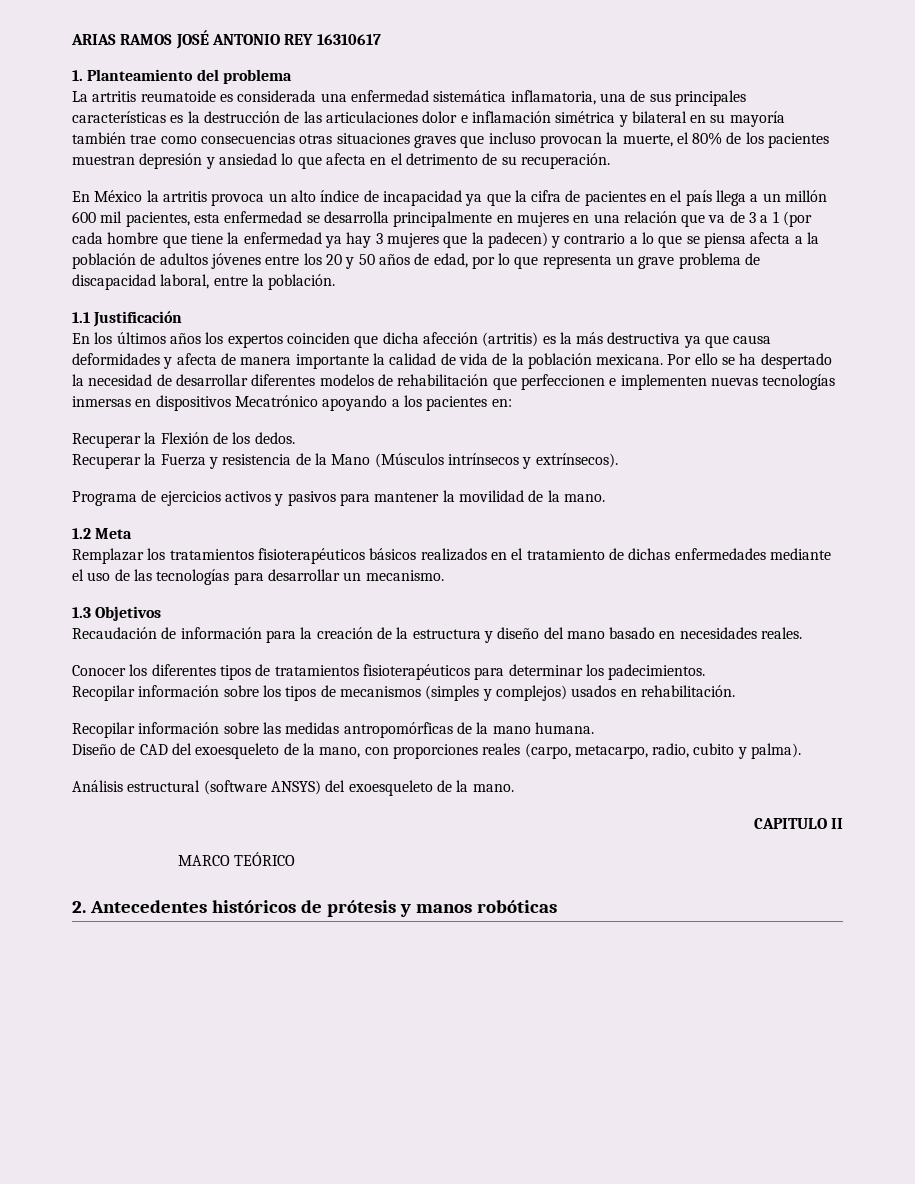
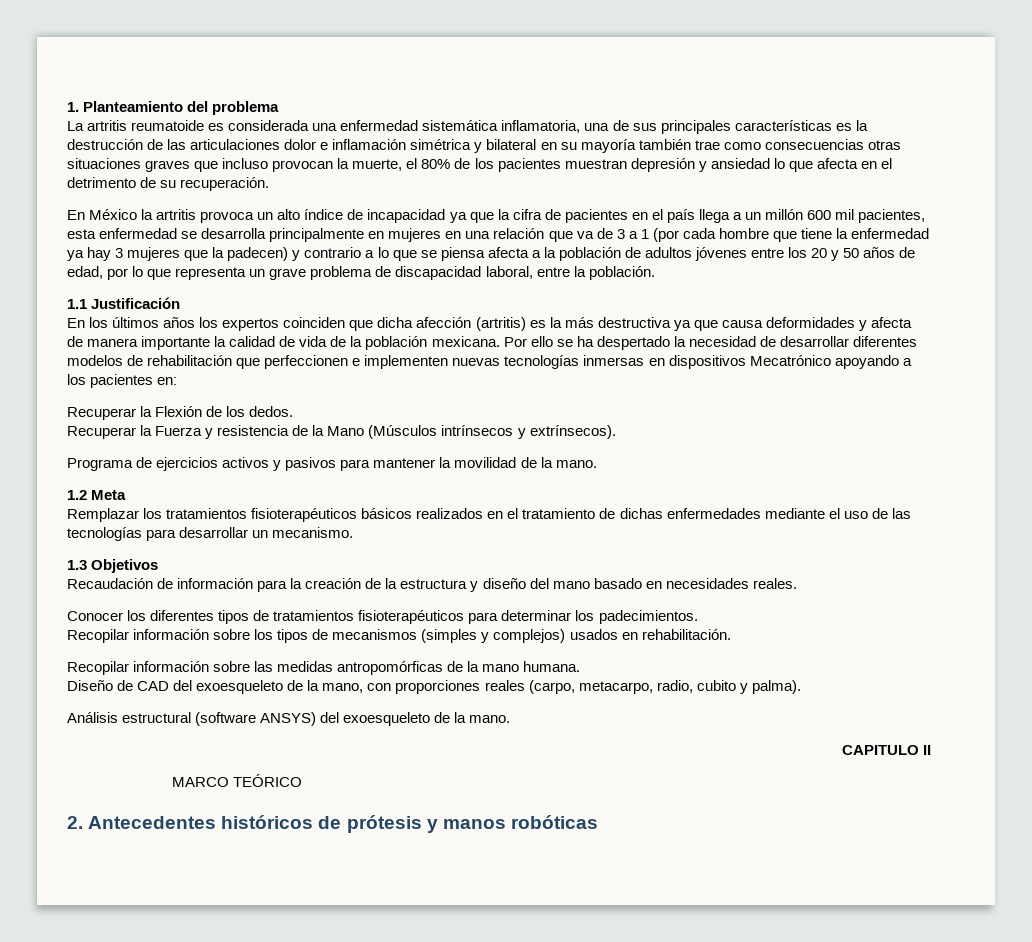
- ARIAS RAMOS JOSÉ ANTONIO REY 16310617

